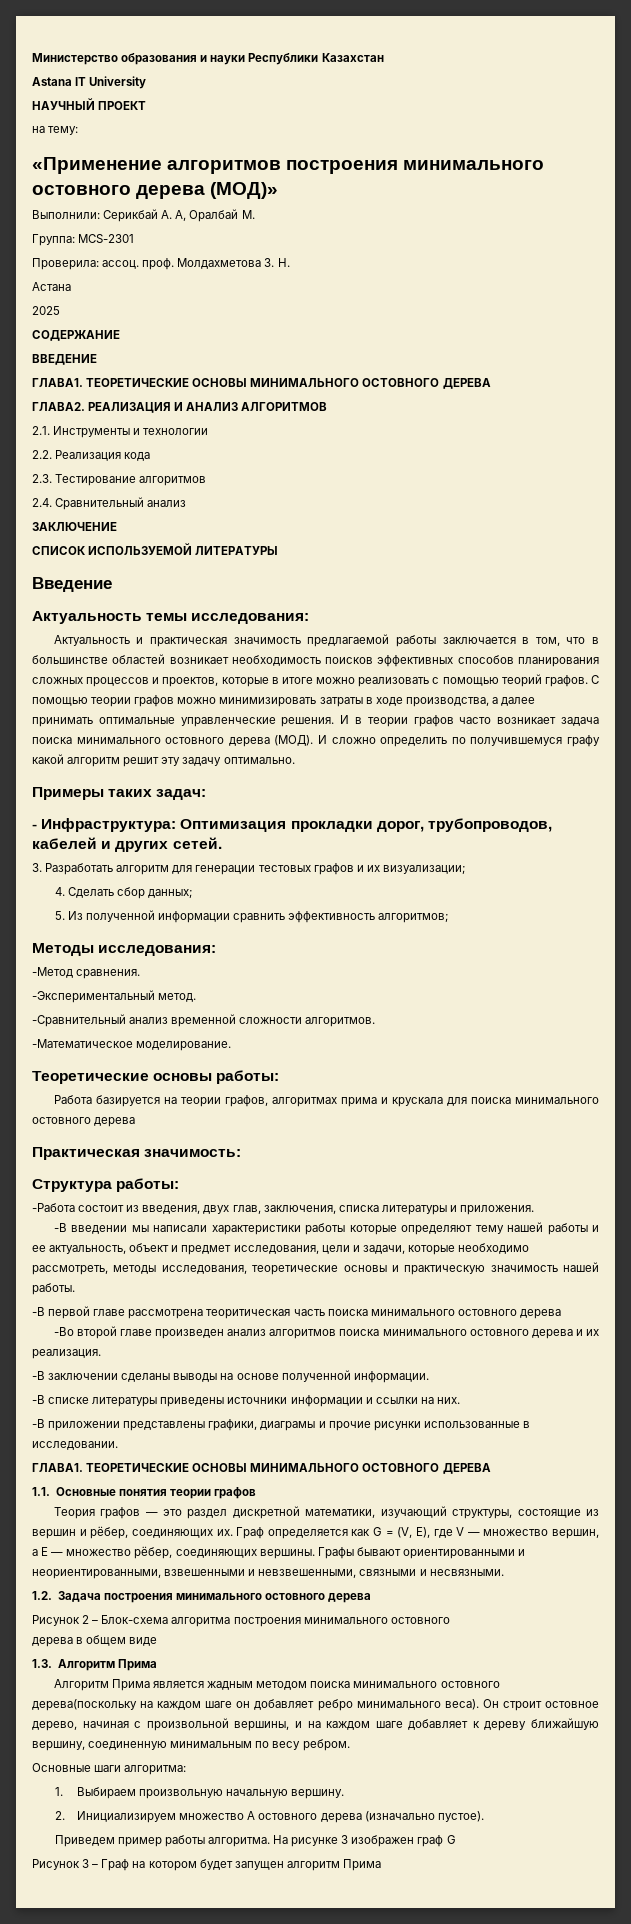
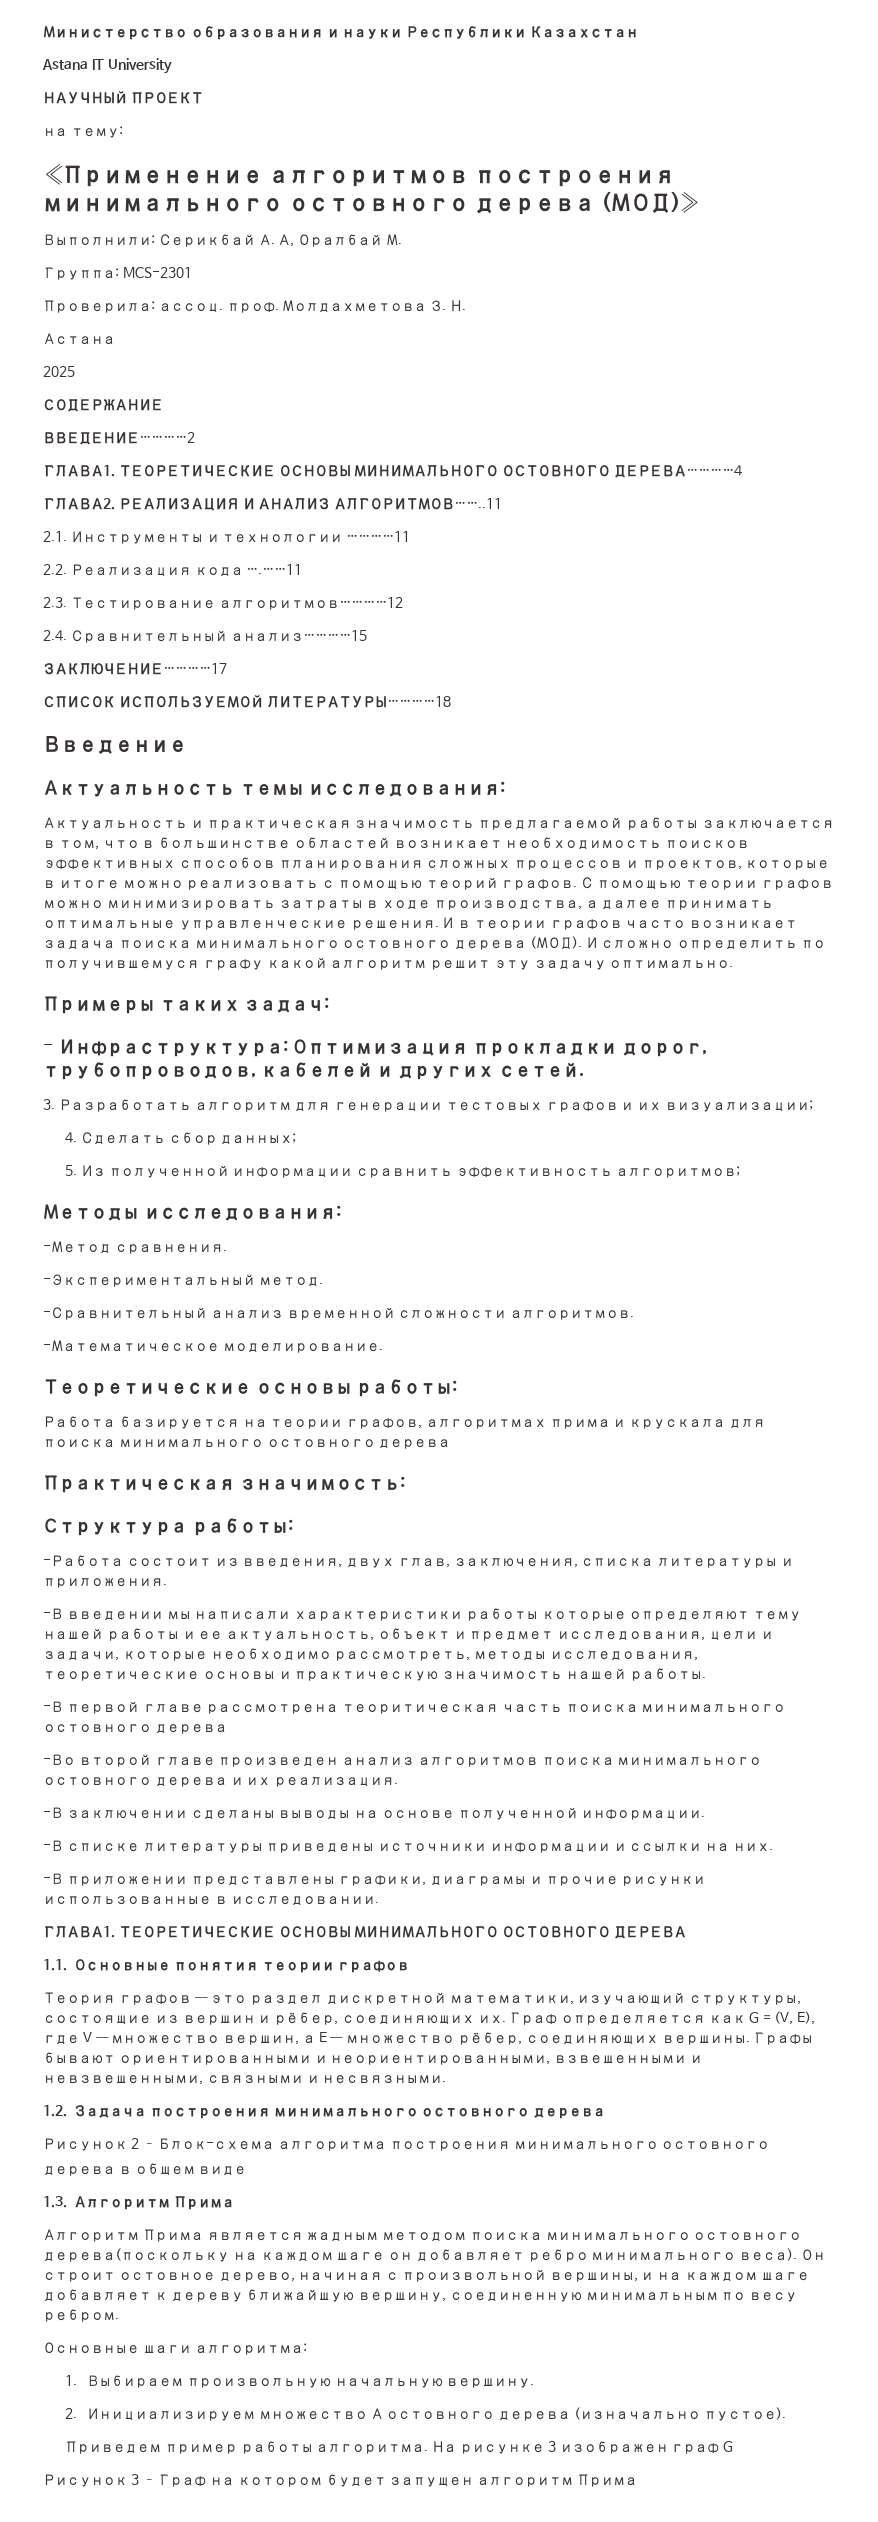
- ВВЕДЕНИЕ
- ГЛАВА1. ТЕОРЕТИЧЕСКИЕ ОСНОВЫ МИНИМАЛЬНОГО ОСТОВНОГО ДЕРЕВА
+ ВВЕДЕНИЕ…………2
+ ГЛАВА1. ТЕОРЕТИЧЕСКИЕ ОСНОВЫ МИНИМАЛЬНОГО ОСТОВНОГО ДЕРЕВА…………4
- РЕАЛИЗАЦИЯ И АНАЛИЗ АЛГОРИТМОВ
+ РЕАЛИЗАЦИЯ И АНАЛИЗ АЛГОРИТМОВ……..11
- 2.1. Инструменты и технологии
+ 2.1. Инструменты и технологии …………11
- 2.2. Реализация кода
+ 2.2. Реализация кода ….……11
- 2.3. Тестирование алгоритмов
+ 2.3. Тестирование алгоритмов…………12
- 2.4. Сравнительный анализ
- ЗАКЛЮЧЕНИЕ
+ 2.4. Сравнительный анализ…………15
+ ЗАКЛЮЧЕНИЕ…………17
- СПИСОК ИСПОЛЬЗУЕМОЙ ЛИТЕРАТУРЫ
+ СПИСОК ИСПОЛЬЗУЕМОЙ ЛИТЕРАТУРЫ…………18

